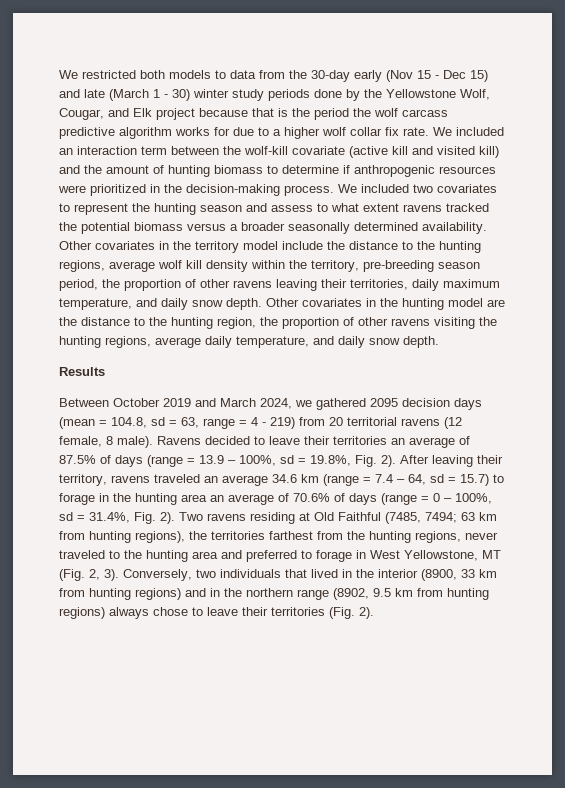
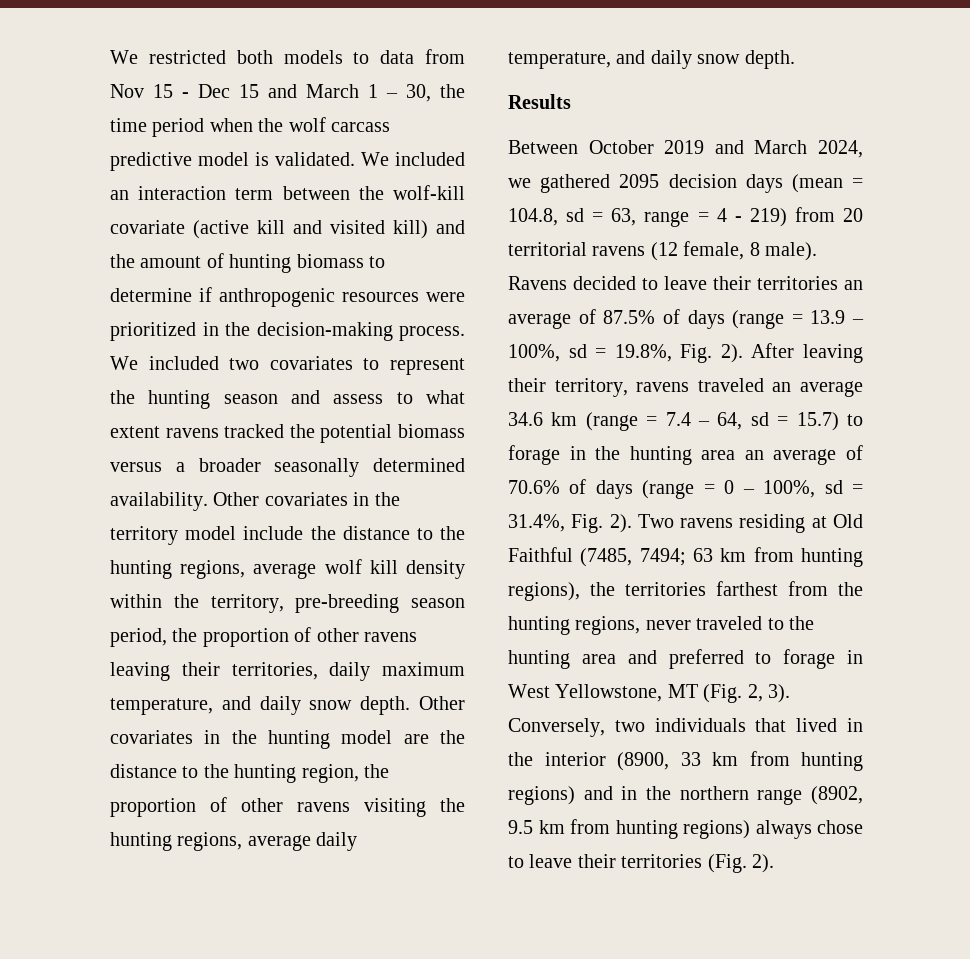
- We restricted both models to data from the 30-day early (Nov 15 - Dec 15) and late (March 1 - 30) winter study periods done by the Yellowstone Wolf, Cougar, and Elk project because that is the period the wolf carcass predictive algorithm works for due to a higher wolf collar fix rate.
+ We restricted both models to data from Nov 15 - Dec 15 and March 1 – 30, the time period when the wolf carcass predictive model is validated.

